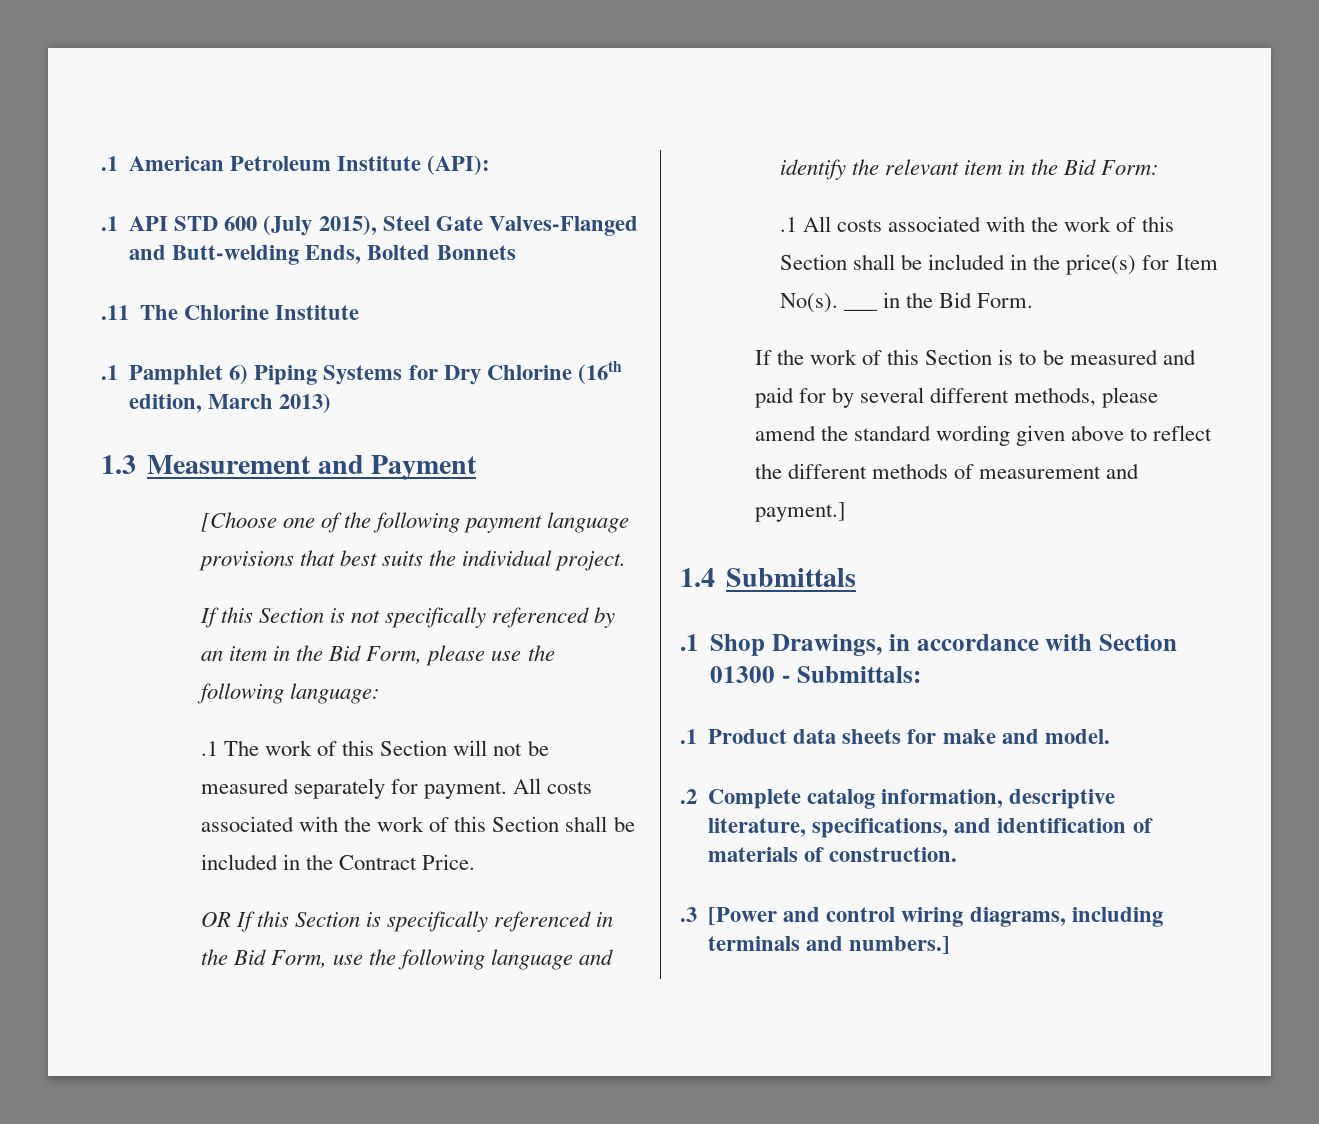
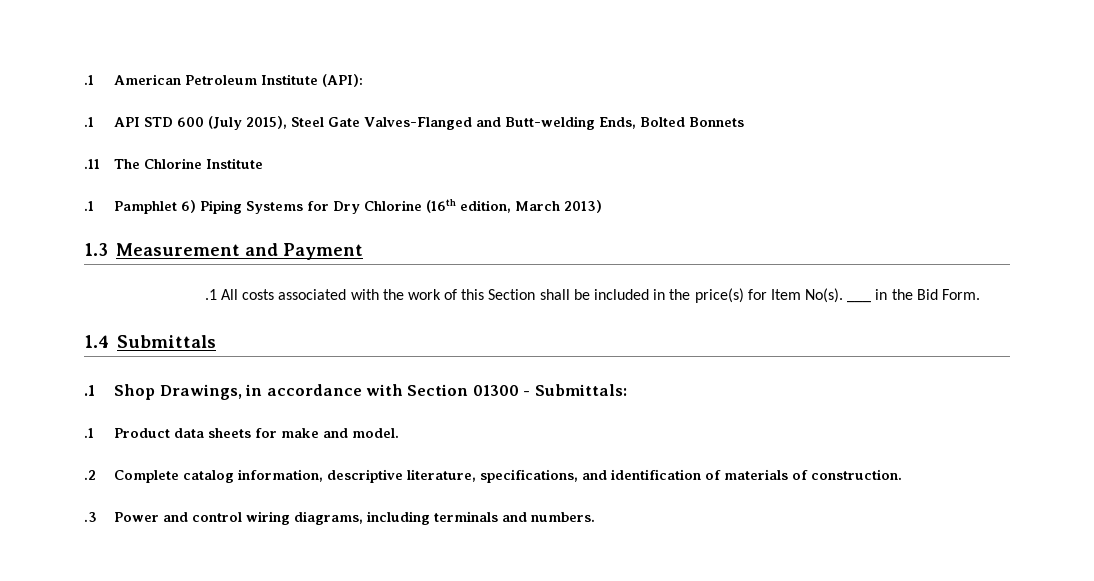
- [Choose one of the following payment language provisions that best suits the individual project.
- If this Section is not specifically referenced by an item in the Bid Form, please use the following language:
- .1 The work of this Section will not be measured separately for payment. All costs associated with the work of this Section shall be included in the Contract Price.
- OR If this Section is specifically referenced in the Bid Form, use the following language and identify the relevant item in the Bid Form:
- If the work of this Section is to be measured and paid for by several different methods, please amend the standard wording given above to reflect the different methods of measurement and payment.]
- .3 [Power and control wiring diagrams, including terminals and numbers.]
+ .3 Power and control wiring diagrams, including terminals and numbers.

